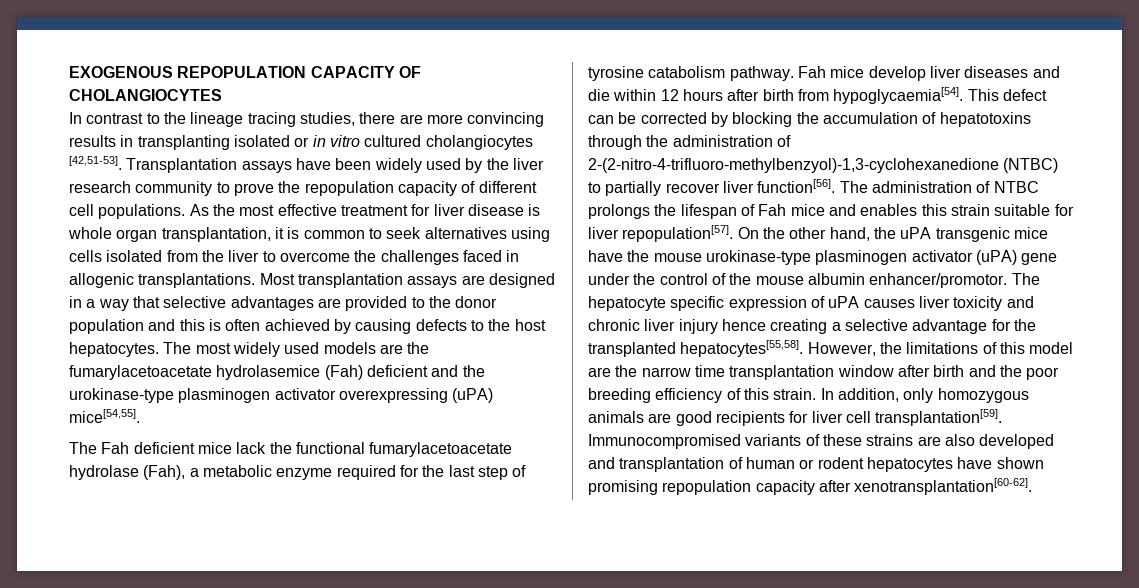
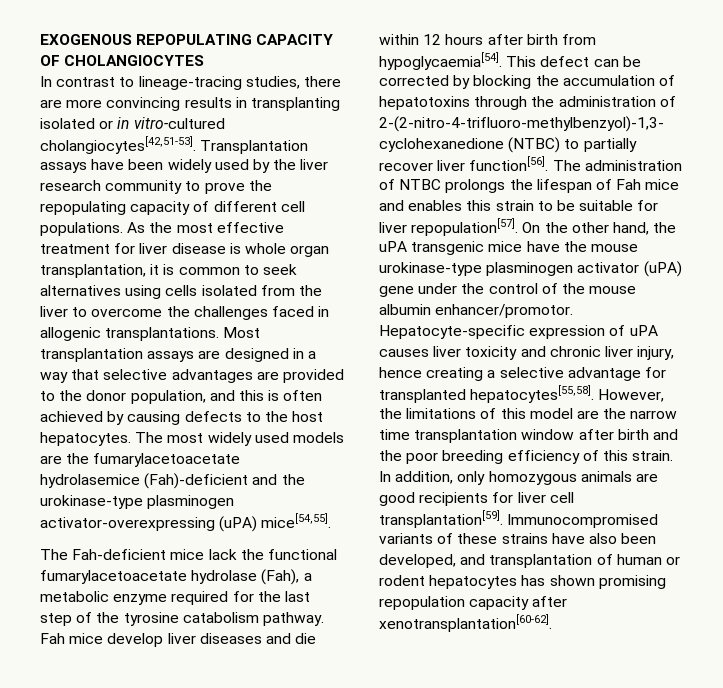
- EXOGENOUS REPOPULATION CAPACITY OF CHOLANGIOCYTES
+ EXOGENOUS REPOPULATING CAPACITY OF CHOLANGIOCYTES
- In contrast to the lineage tracing studies, there are more convincing results in transplanting isolated or in vitro cultured cholangiocytes [42,51-53].
+ In contrast to lineage-tracing studies, there are more convincing results in transplanting isolated or in vitro-cultured cholangiocytes[42,51-53].
- Transplantation assays have been widely used by the liver research community to prove the repopulation capacity of different cell populations.
+ Transplantation assays have been widely used by the liver research community to prove the repopulating capacity of different cell populations.
- Most transplantation assays are designed in a way that selective advantages are provided to the donor population and this is often achieved by causing defects to the host hepatocytes.
+ Most transplantation assays are designed in a way that selective advantages are provided to the donor population, and this is often achieved by causing defects to the host hepatocytes.
- The most widely used models are the fumarylacetoacetate hydrolasemice (Fah) deficient and the urokinase-type plasminogen activator overexpressing (uPA) mice[54,55].
+ The most widely used models are the fumarylacetoacetate hydrolasemice (Fah)-deficient and the urokinase-type plasminogen activator-overexpressing (uPA) mice[54,55].
- The Fah deficient mice lack the functional fumarylacetoacetate hydrolase (Fah), a metabolic enzyme required for the last step of tyrosine catabolism pathway.
+ The Fah-deficient mice lack the functional fumarylacetoacetate hydrolase (Fah), a metabolic enzyme required for the last step of the tyrosine catabolism pathway.
- The administration of NTBC prolongs the lifespan of Fah mice and enables this strain suitable for liver repopulation[57].
+ The administration of NTBC prolongs the lifespan of Fah mice and enables this strain to be suitable for liver repopulation[57].
- The hepatocyte specific expression of uPA causes liver toxicity and chronic liver injury hence creating a selective advantage for the transplanted hepatocytes[55,58].
+ Hepatocyte-specific expression of uPA causes liver toxicity and chronic liver injury, hence creating a selective advantage for transplanted hepatocytes[55,58].
- Immunocompromised variants of these strains are also developed and transplantation of human or rodent hepatocytes have shown promising repopulation capacity after xenotransplantation[60-62].
+ Immunocompromised variants of these strains have also been developed, and transplantation of human or rodent hepatocytes has shown promising repopulation capacity after xenotransplantation[60-62].

